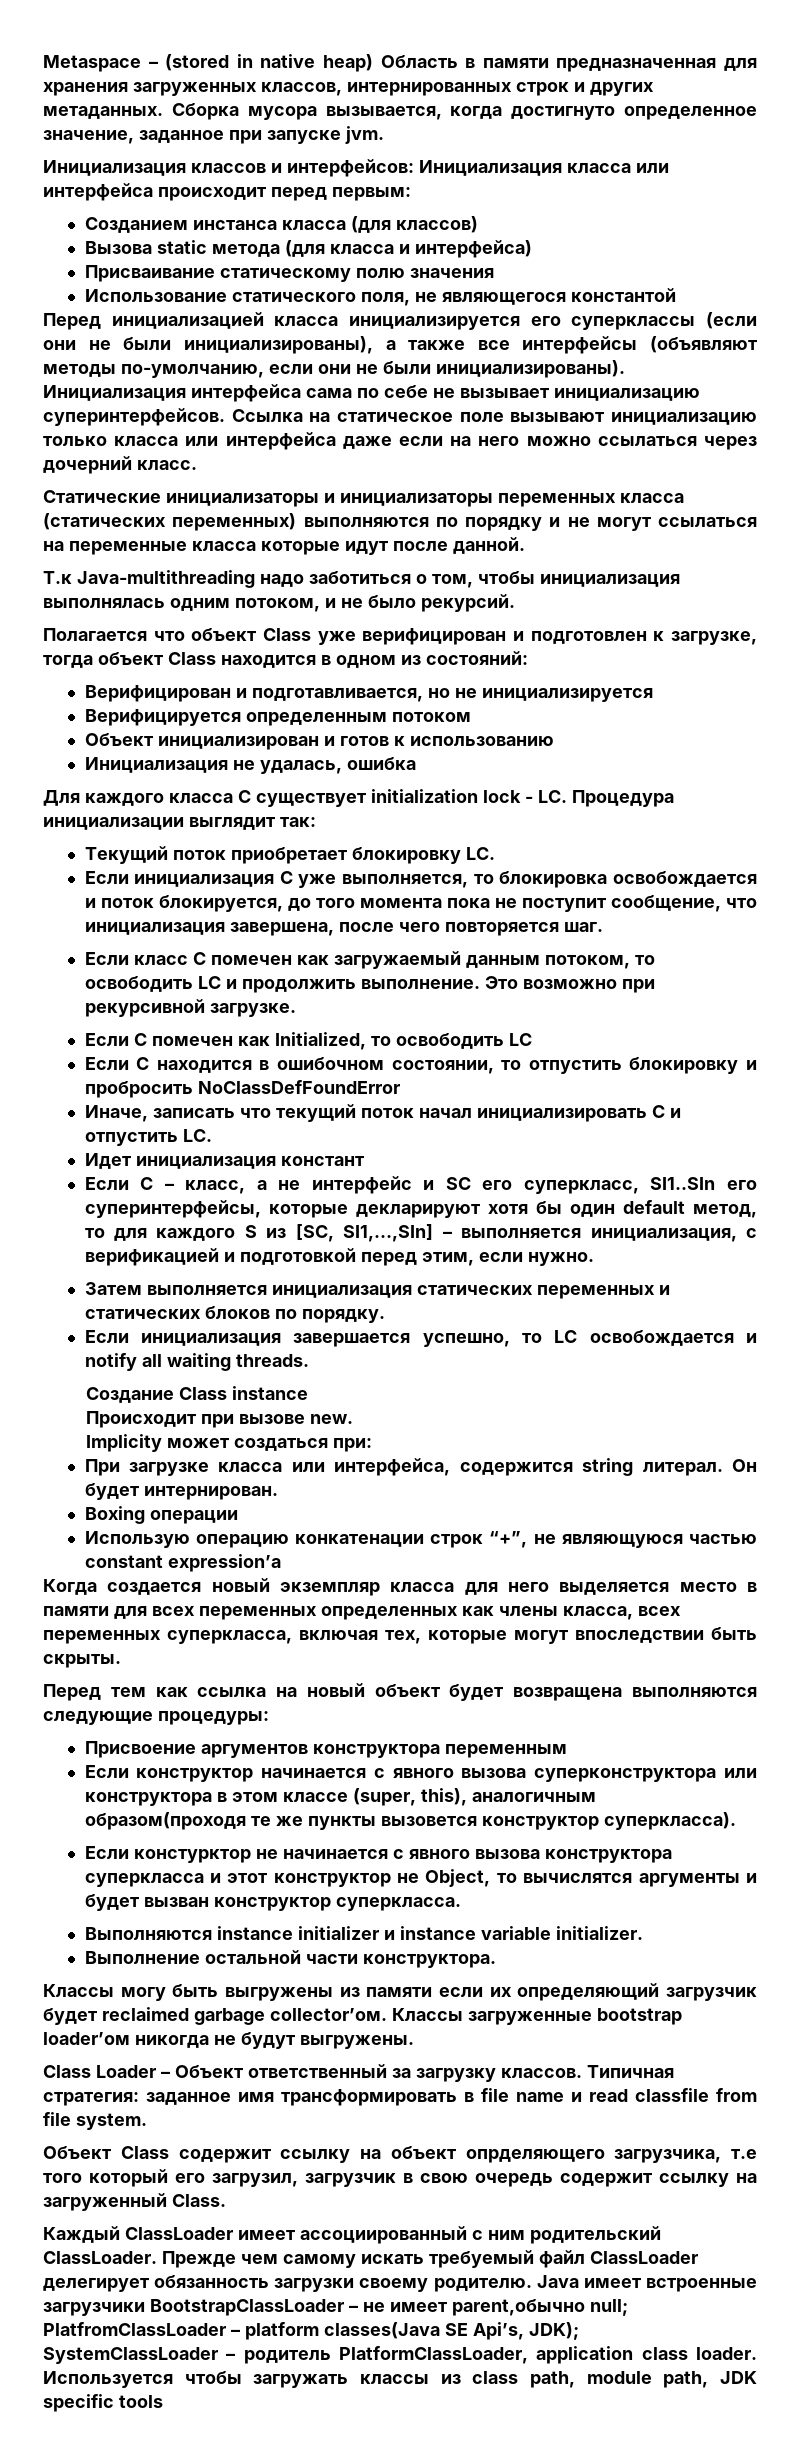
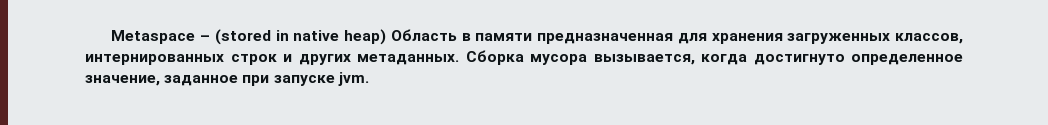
- Инициализация классов и интерфейсов: Инициализация класса или интерфейса происходит перед первым:
- Созданием инстанса класса (для классов)
- Вызова static метода (для класса и интерфейса)
- Присваивание статическому полю значения
- Использование статического поля, не являющегося константой
- Перед инициализацией класса инициализируется его суперклассы (если они не были инициализированы), а также все интерфейсы (объявляют методы по-умолчанию, если они не были инициализированы). Инициализация интерфейса сама по себе не вызывает инициализацию суперинтерфейсов. Ссылка на статическое поле вызывают инициализацию только класса или интерфейса даже если на него можно ссылаться через дочерний класс.
- Статические инициализаторы и инициализаторы переменных класса (статических переменных) выполняются по порядку и не могут ссылаться на переменные класса которые идут после данной.
- Т.к Java-multithreading надо заботиться о том, чтобы инициализация выполнялась одним потоком, и не было рекурсий.
- Полагается что объект Class уже верифицирован и подготовлен к загрузке, тогда объект Class находится в одном из состояний:
- Верифицирован и подготавливается, но не инициализируется
- Верифицируется определенным потоком
- Объект инициализирован и готов к использованию
- Инициализация не удалась, ошибка
- Для каждого класса C существует initialization lock - LC. Процедура инициализации выглядит так:
- Текущий поток приобретает блокировку LC.
- Если инициализация C уже выполняется, то блокировка освобождается и поток блокируется, до того момента пока не поступит сообщение, что инициализация завершена, после чего повторяется шаг.
- Если класс C помечен как загружаемый данным потоком, то освободить LC и продолжить выполнение. Это возможно при рекурсивной загрузке.
- Если C помечен как Initialized, то освободить LC
- Если C находится в ошибочном состоянии, то отпустить блокировку и пробросить NoClassDefFoundError
- Иначе, записать что текущий поток начал инициализировать C и отпустить LC.
- Идет инициализация констант
- Если C – класс, а не интерфейс и SC его суперкласс, SI1..SIn его суперинтерфейсы, которые декларируют хотя бы один default метод, то для каждого S из [SC, SI1,…,SIn] – выполняется инициализация, с верификацией и подготовкой перед этим, если нужно.
- Затем выполняется инициализация статических переменных и статических блоков по порядку.
- Если инициализация завершается успешно, то LC освобождается и notify all waiting threads.
- Создание Class instance
- Происходит при вызове new.
- Implicity может создаться при:
- При загрузке класса или интерфейса, содержится string литерал. Он будет интернирован.
- Boxing операции
- Использую операцию конкатенации строк “+”, не являющуюся частью constant expression’a
- Когда создается новый экземпляр класса для него выделяется место в памяти для всех переменных определенных как члены класса, всех переменных суперкласса, включая тех, которые могут впоследствии быть скрыты.
- Перед тем как ссылка на новый объект будет возвращена выполняются следующие процедуры:
- Присвоение аргументов конструктора переменным
- Если конструктор начинается с явного вызова суперконструктора или конструктора в этом классе (super, this), аналогичным образом(проходя те же пункты вызовется конструктор суперкласса).
- Если констурктор не начинается с явного вызова конструктора суперкласса и этот конструктор не Object, то вычислятся аргументы и будет вызван конструктор суперкласса.
- Выполняются instance initializer и instance variable initializer.
- Выполнение остальной части конструктора.
- Классы могу быть выгружены из памяти если их определяющий загрузчик будет reclaimed garbage collector’ом. Классы загруженные bootstrap loader’ом никогда не будут выгружены.
- Class Loader – Объект ответственный за загрузку классов. Типичная стратегия: заданное имя трансформировать в file name и read classfile from file system.
- Объект Class содержит ссылку на объект опрделяющего загрузчика, т.е того который его загрузил, загрузчик в свою очередь содержит ссылку на загруженный Class.
- Каждый ClassLoader имеет ассоциированный с ним родительский ClassLoader. Прежде чем самому искать требуемый файл ClassLoader делегирует обязанность загрузки своему родителю. Java имеет встроенные загрузчики BootstrapClassLoader – не имеет parent,обычно null; PlatfromClassLoader – platform classes(Java SE Api’s, JDK); SystemClassLoader – родитель PlatformClassLoader, application class loader. Используется чтобы загружать классы из class path, module path, JDK specific tools

